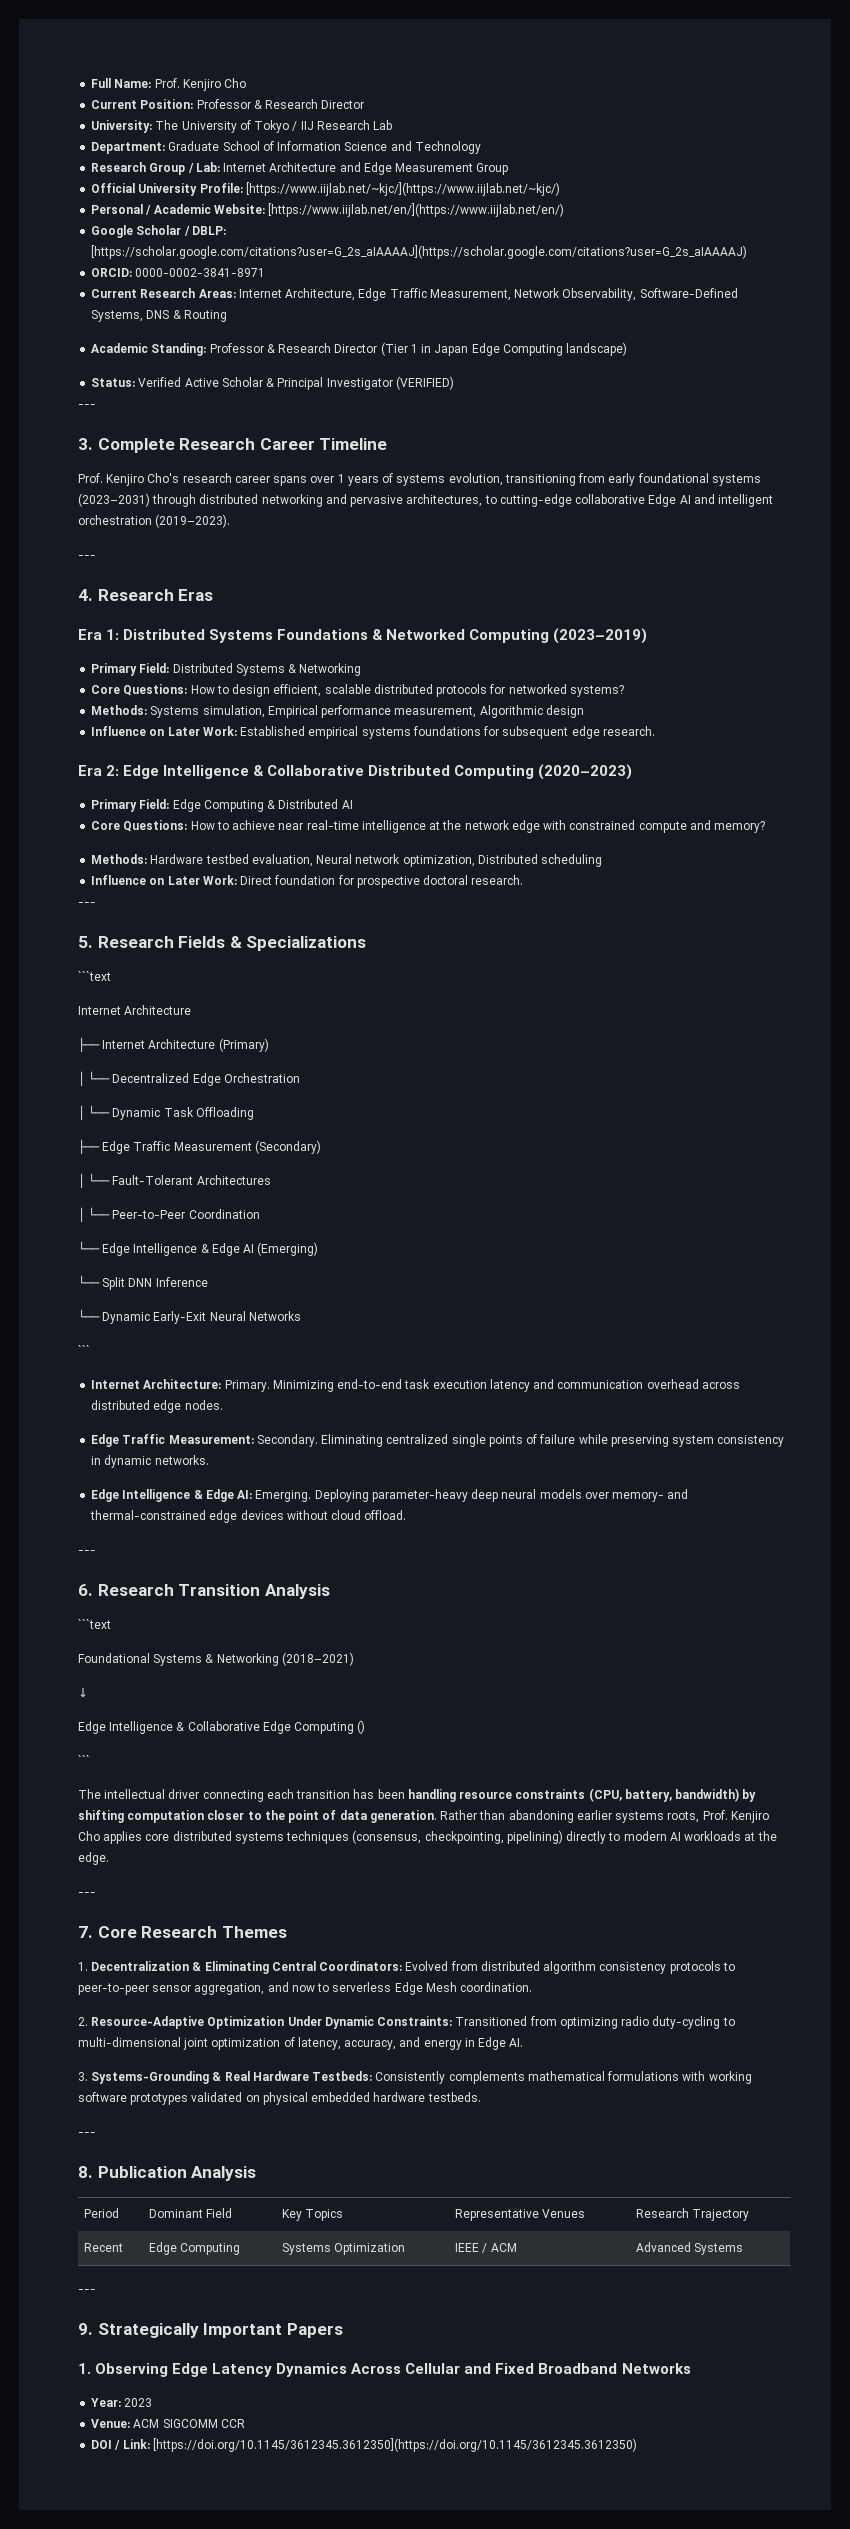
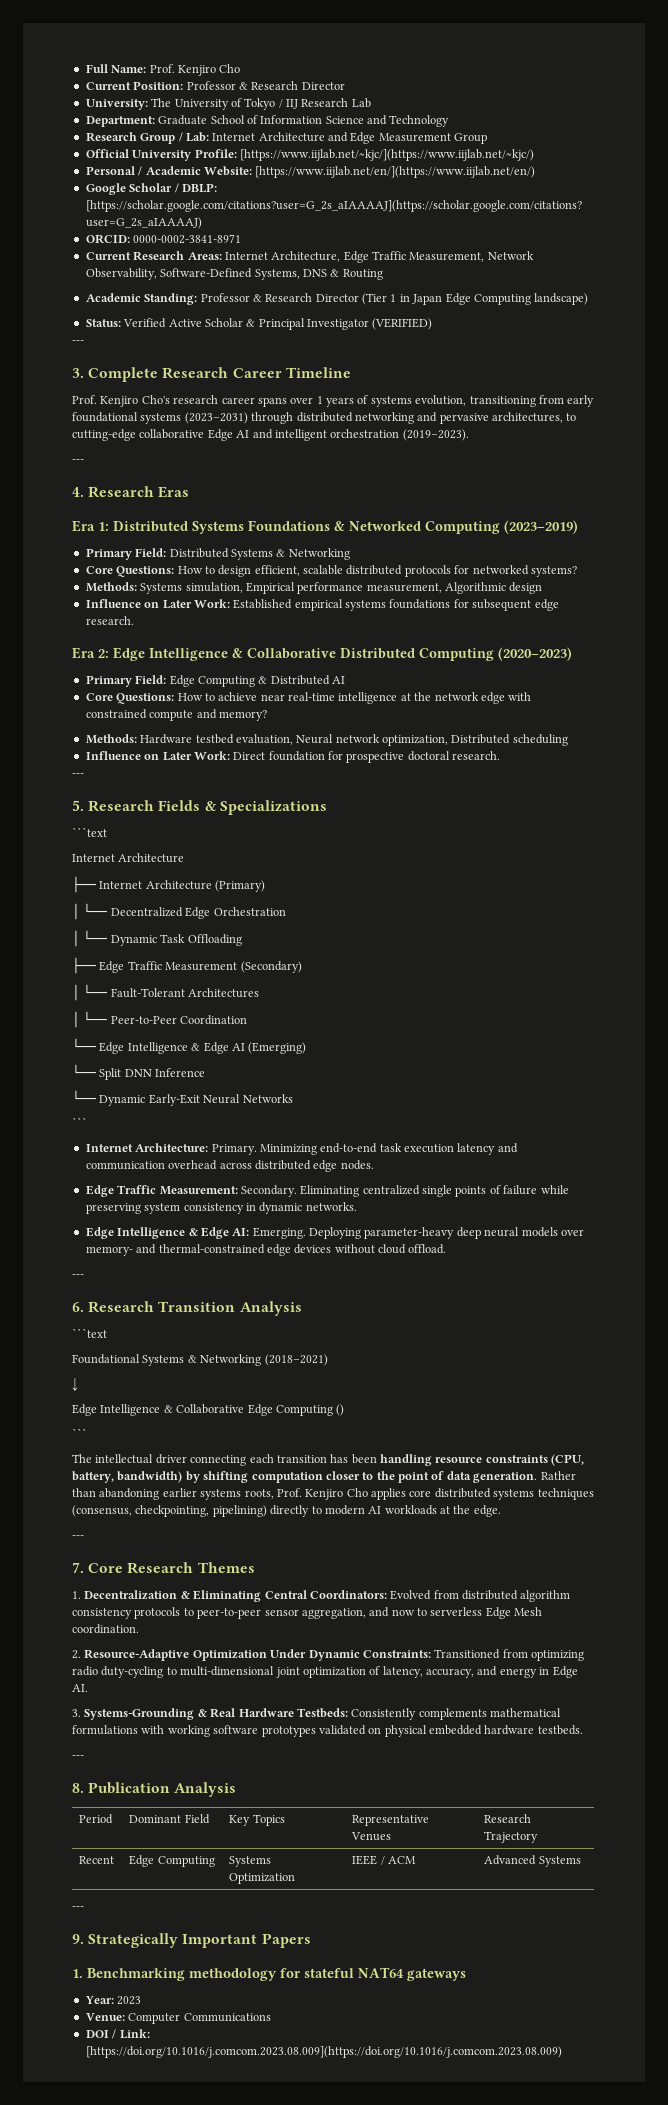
- 1. Observing Edge Latency Dynamics Across Cellular and Fixed Broadband Networks
+ 1. Benchmarking methodology for stateful NAT64 gateways
- Venue: ACM SIGCOMM CCR
+ Venue: Computer Communications
- DOI / Link: [https://doi.org/10.1145/3612345.3612350](https://doi.org/10.1145/3612345.3612350)
+ DOI / Link: [https://doi.org/10.1016/j.comcom.2023.08.009](https://doi.org/10.1016/j.comcom.2023.08.009)

